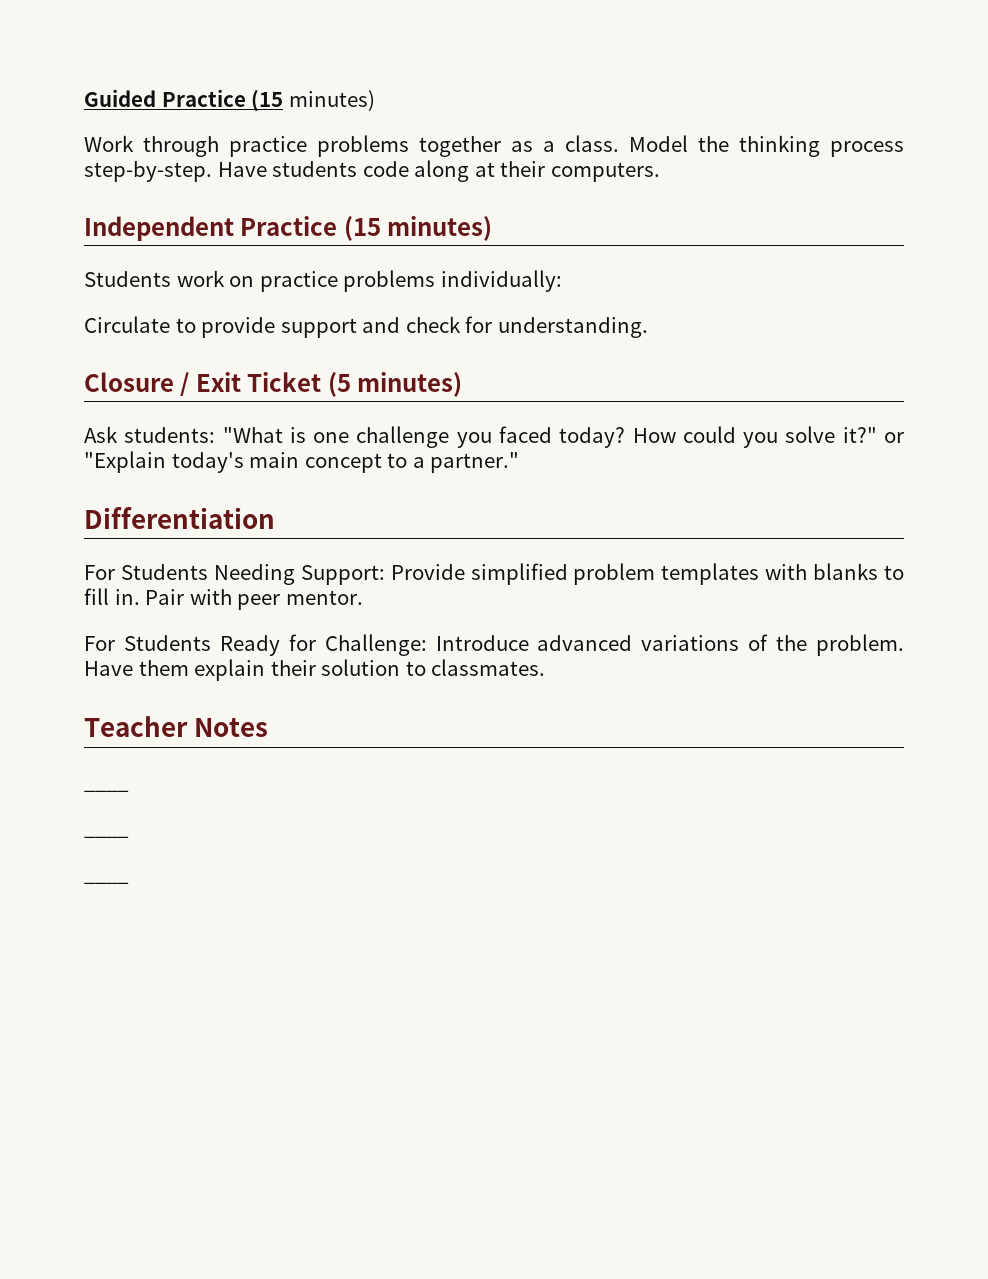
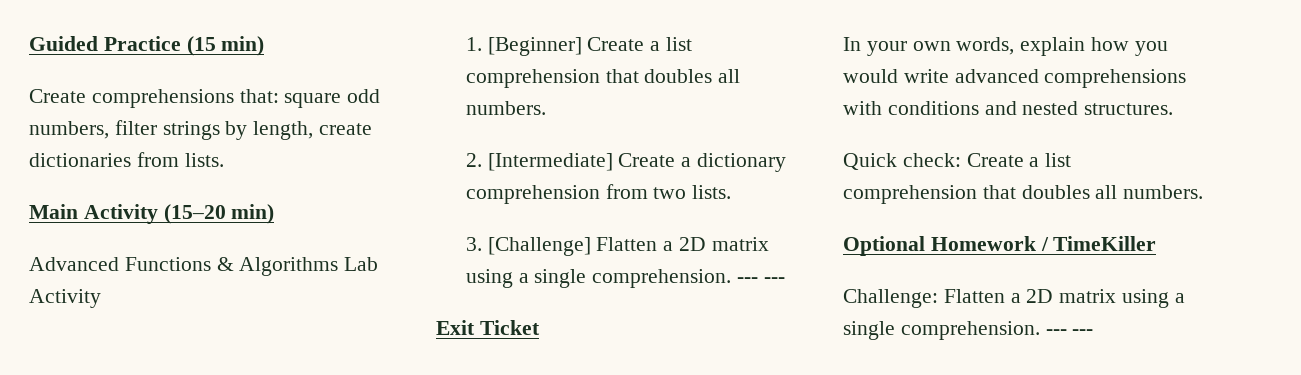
- Guided Practice (15 minutes)
- Work through practice problems together as a class. Model the thinking process step-by-step. Have students code along at their computers.
- Independent Practice (15 minutes)
- Students work on practice problems individually:
- Circulate to provide support and check for understanding.
- Closure / Exit Ticket (5 minutes)
- Ask students: "What is one challenge you faced today? How could you solve it?" or "Explain today's main concept to a partner."
- Differentiation
- For Students Needing Support: Provide simplified problem templates with blanks to fill in. Pair with peer mentor.
- For Students Ready for Challenge: Introduce advanced variations of the problem. Have them explain their solution to classmates.
- Teacher Notes
- ____
- ____
- ____
+ Guided Practice (15 min)
+ Create comprehensions that: square odd numbers, filter strings by length, create dictionaries from lists.
+ Main Activity (15–20 min)
+ Advanced Functions & Algorithms Lab Activity
+ 1. [Beginner] Create a list comprehension that doubles all numbers.
+ 2. [Intermediate] Create a dictionary comprehension from two lists.
+ 3. [Challenge] Flatten a 2D matrix using a single comprehension. --- ---
+ Exit Ticket
+ In your own words, explain how you would write advanced comprehensions with conditions and nested structures.
+ Quick check: Create a list comprehension that doubles all numbers.
+ Optional Homework / TimeKiller
+ Challenge: Flatten a 2D matrix using a single comprehension. --- ---

